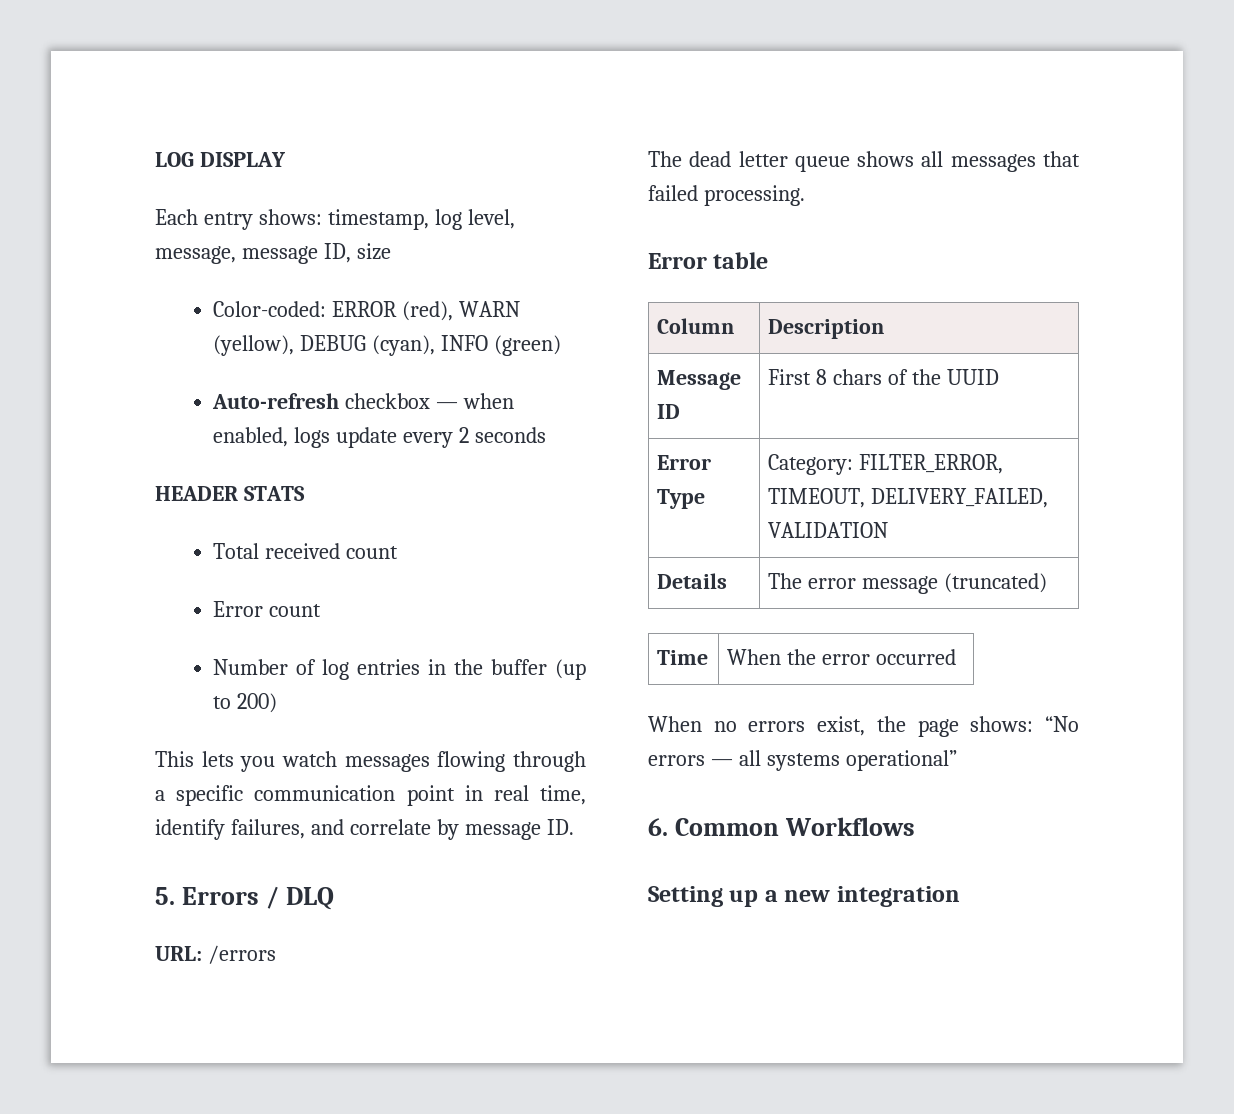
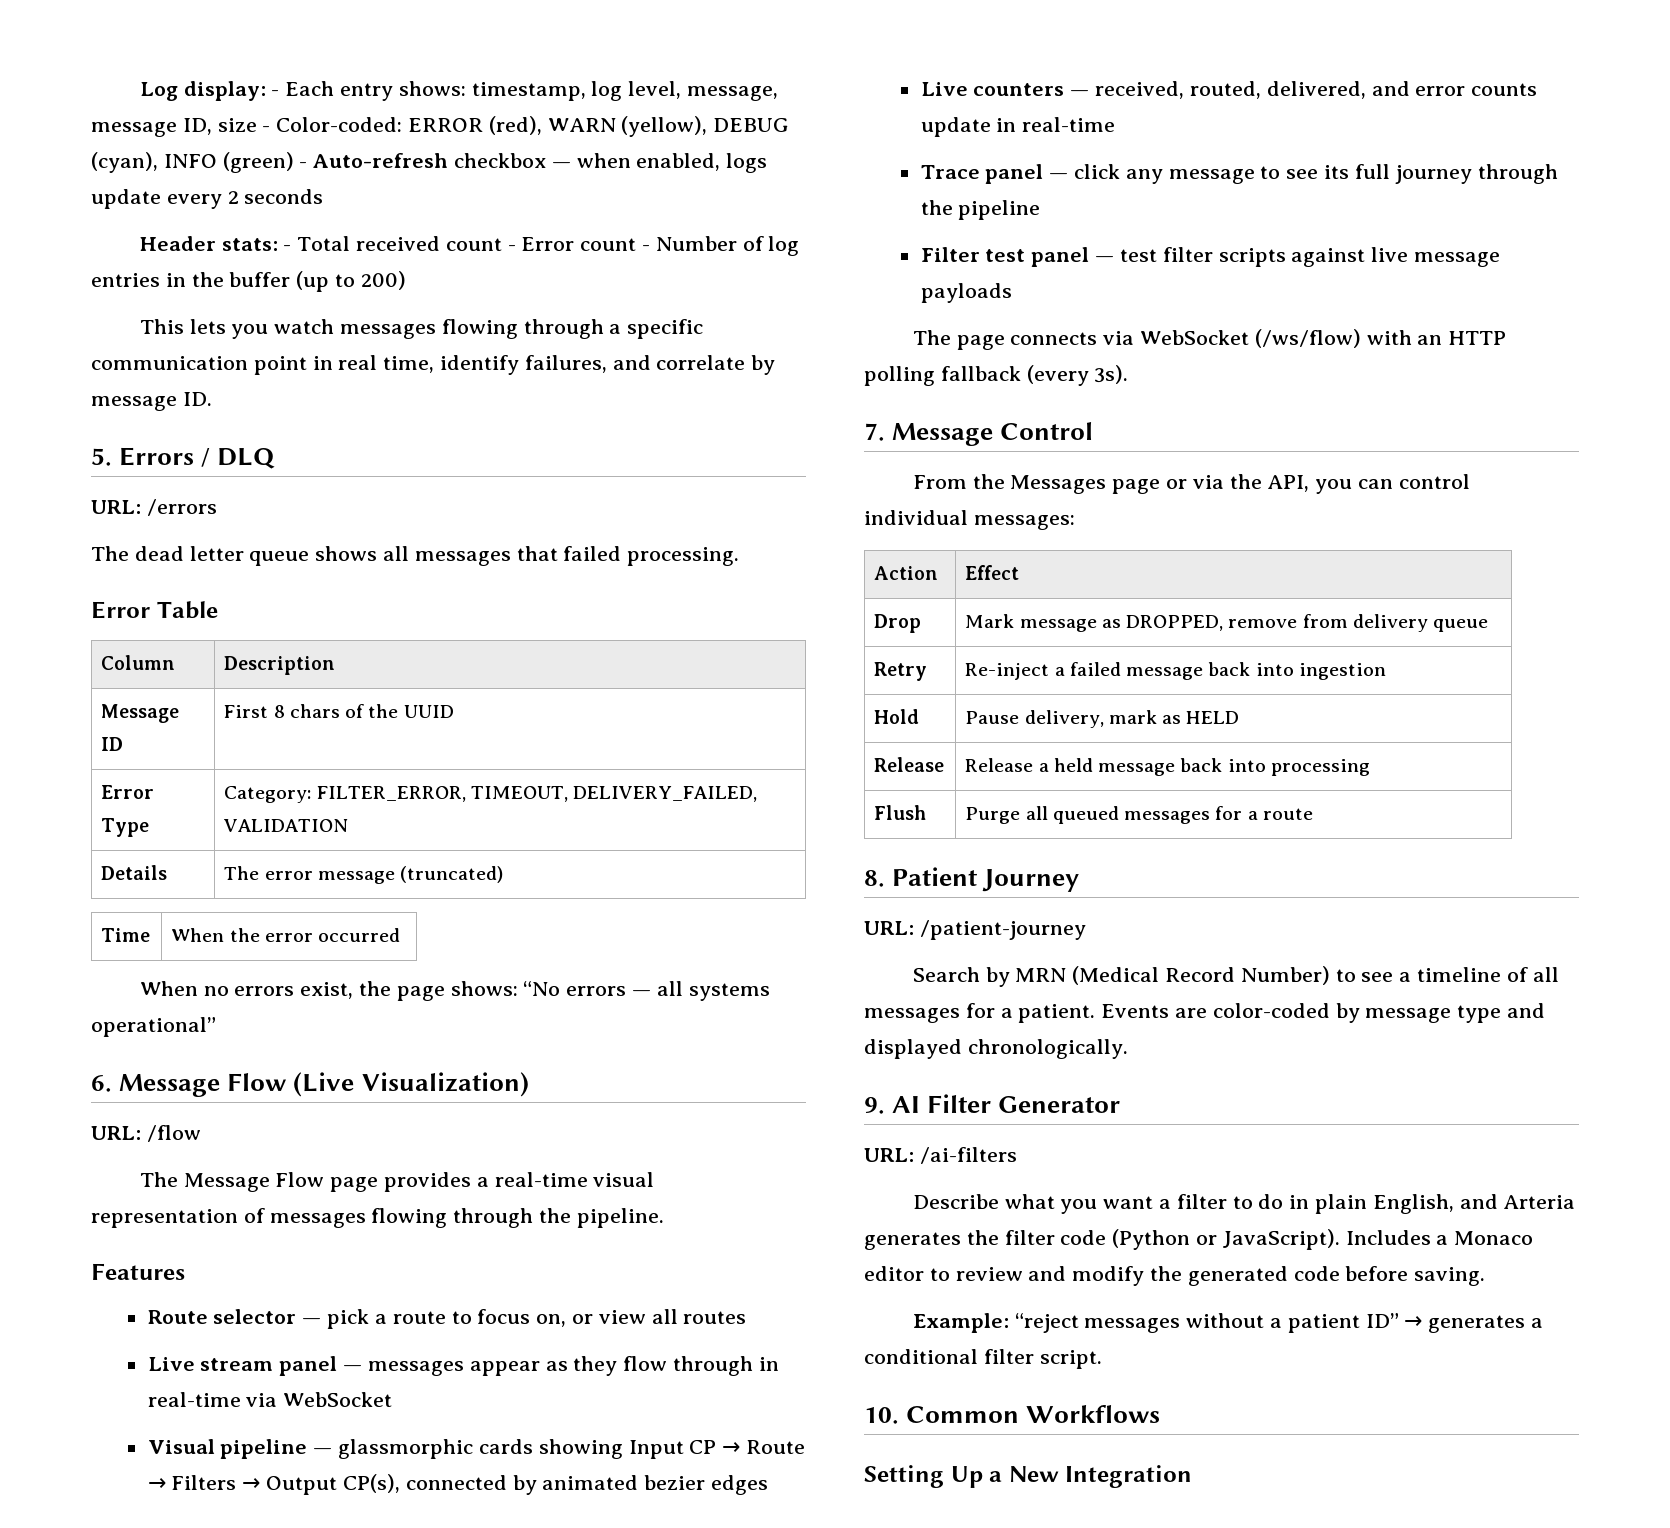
- LOG DISPLAY
- Each entry shows: timestamp, log level, message, message ID, size
- Color-coded: ERROR (red), WARN (yellow), DEBUG (cyan), INFO (green)
- Auto-refresh checkbox — when enabled, logs update every 2 seconds
+ Log display: - Each entry shows: timestamp, log level, message, message ID, size - Color-coded: ERROR (red), WARN (yellow), DEBUG (cyan), INFO (green) - Auto-refresh checkbox — when enabled, logs update every 2 seconds
- HEADER STATS
- Total received count
- Error count
- Number of log entries in the buffer (up to 200)
+ Header stats: - Total received count - Error count - Number of log entries in the buffer (up to 200)
- Error table
+ Error Table
- 6. Common Workflows
+ 6. Message Flow (Live Visualization)
+ URL: /flow
+ The Message Flow page provides a real-time visual representation of messages flowing through the pipeline.
+ Features
+ Route selector — pick a route to focus on, or view all routes
+ Live stream panel — messages appear as they flow through in real-time via WebSocket
+ Visual pipeline — glassmorphic cards showing Input CP → Route → Filters → Output CP(s), connected by animated bezier edges
+ Live counters — received, routed, delivered, and error counts update in real-time
+ Trace panel — click any message to see its full journey through the pipeline
+ Filter test panel — test filter scripts against live message payloads
+ The page connects via WebSocket (/ws/flow) with an HTTP polling fallback (every 3s).
+ 7. Message Control
+ From the Messages page or via the API, you can control individual messages:
+ Action | Effect
+ Drop | Mark message as DROPPED, remove from delivery queue
+ Retry | Re-inject a failed message back into ingestion
+ Hold | Pause delivery, mark as HELD
+ Release | Release a held message back into processing
+ Flush | Purge all queued messages for a route
+ 8. Patient Journey
+ URL: /patient-journey
+ Search by MRN (Medical Record Number) to see a timeline of all messages for a patient. Events are color-coded by message type and displayed chronologically.
+ 9. AI Filter Generator
+ URL: /ai-filters
+ Describe what you want a filter to do in plain English, and Arteria generates the filter code (Python or JavaScript). Includes a Monaco editor to review and modify the generated code before saving.
+ Example: “reject messages without a patient ID” → generates a conditional filter script.
+ 10. Common Workflows
- Setting up a new integration
+ Setting Up a New Integration

